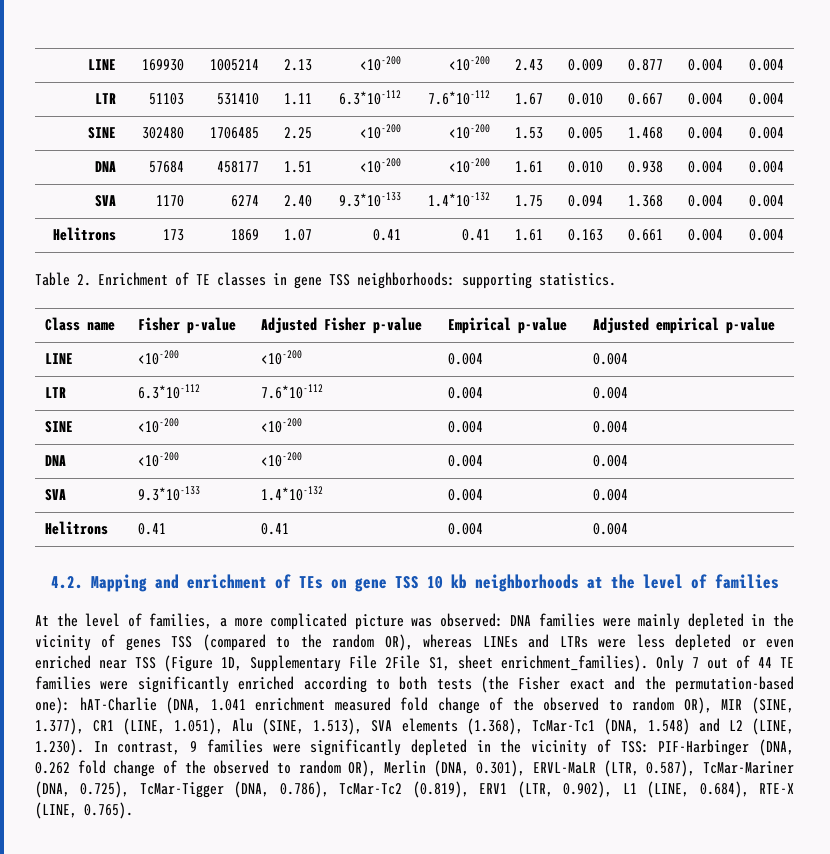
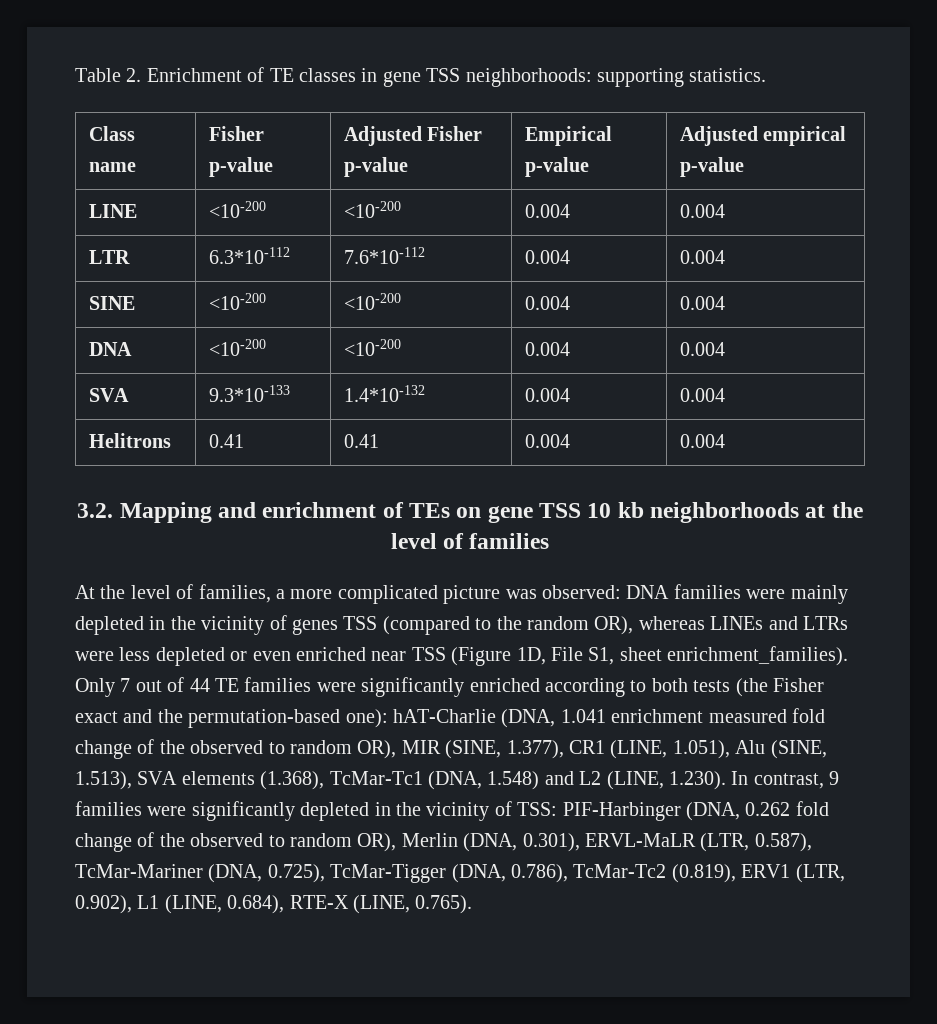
- LINE | 169930 | 1005214 | 2.13 | <10-200 | <10-200 | 2.43 | 0.009 | 0.877 | 0.004 | 0.004
- LTR | 51103 | 531410 | 1.11 | 6.3*10-112 | 7.6*10-112 | 1.67 | 0.010 | 0.667 | 0.004 | 0.004
- SINE | 302480 | 1706485 | 2.25 | <10-200 | <10-200 | 1.53 | 0.005 | 1.468 | 0.004 | 0.004
- DNA | 57684 | 458177 | 1.51 | <10-200 | <10-200 | 1.61 | 0.010 | 0.938 | 0.004 | 0.004
- SVA | 1170 | 6274 | 2.40 | 9.3*10-133 | 1.4*10-132 | 1.75 | 0.094 | 1.368 | 0.004 | 0.004
- Helitrons | 173 | 1869 | 1.07 | 0.41 | 0.41 | 1.61 | 0.163 | 0.661 | 0.004 | 0.004
- 4.2. Mapping and enrichment of TEs on gene TSS 10 kb neighborhoods at the level of families
+ 3.2. Mapping and enrichment of TEs on gene TSS 10 kb neighborhoods at the level of families
- At the level of families, a more complicated picture was observed: DNA families were mainly depleted in the vicinity of genes TSS (compared to the random OR), whereas LINEs and LTRs were less depleted or even enriched near TSS (Figure 1D, Supplementary File 2File S1, sheet enrichment_families).
+ At the level of families, a more complicated picture was observed: DNA families were mainly depleted in the vicinity of genes TSS (compared to the random OR), whereas LINEs and LTRs were less depleted or even enriched near TSS (Figure 1D, File S1, sheet enrichment_families).

